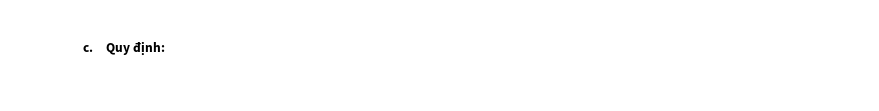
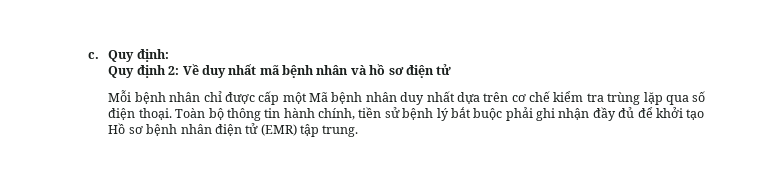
+ Quy định 2: Về duy nhất mã bệnh nhân và hồ sơ điện tử
+ Mỗi bệnh nhân chỉ được cấp một Mã bệnh nhân duy nhất dựa trên cơ chế kiểm tra trùng lặp qua số điện thoại. Toàn bộ thông tin hành chính, tiền sử bệnh lý bắt buộc phải ghi nhận đầy đủ để khởi tạo Hồ sơ bệnh nhân điện tử (EMR) tập trung.

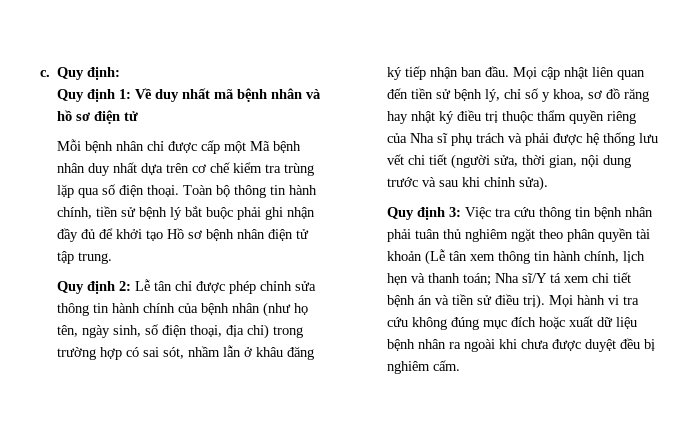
- Quy định 2: Về duy nhất mã bệnh nhân và hồ sơ điện tử
+ Quy định 1: Về duy nhất mã bệnh nhân và hồ sơ điện tử
- Toàn bộ thông tin hành chính, tiền sử bệnh lý bắt buộc phải ghi nhận đầy đủ để khởi tạo Hồ sơ bệnh nhân điện tử (EMR) tập trung.
+ Toàn bộ thông tin hành chính, tiền sử bệnh lý bắt buộc phải ghi nhận đầy đủ để khởi tạo Hồ sơ bệnh nhân điện tử tập trung.
+ Quy định 2: Lễ tân chỉ được phép chỉnh sửa thông tin hành chính của bệnh nhân (như họ tên, ngày sinh, số điện thoại, địa chỉ) trong trường hợp có sai sót, nhầm lẫn ở khâu đăng ký tiếp nhận ban đầu. Mọi cập nhật liên quan đến tiền sử bệnh lý, chỉ số y khoa, sơ đồ răng hay nhật ký điều trị thuộc thẩm quyền riêng của Nha sĩ phụ trách và phải được hệ thống lưu vết chi tiết (người sửa, thời gian, nội dung trước và sau khi chỉnh sửa).
+ Quy định 3: Việc tra cứu thông tin bệnh nhân phải tuân thủ nghiêm ngặt theo phân quyền tài khoản (Lễ tân xem thông tin hành chính, lịch hẹn và thanh toán; Nha sĩ/Y tá xem chi tiết bệnh án và tiền sử điều trị). Mọi hành vi tra cứu không đúng mục đích hoặc xuất dữ liệu bệnh nhân ra ngoài khi chưa được duyệt đều bị nghiêm cấm.

